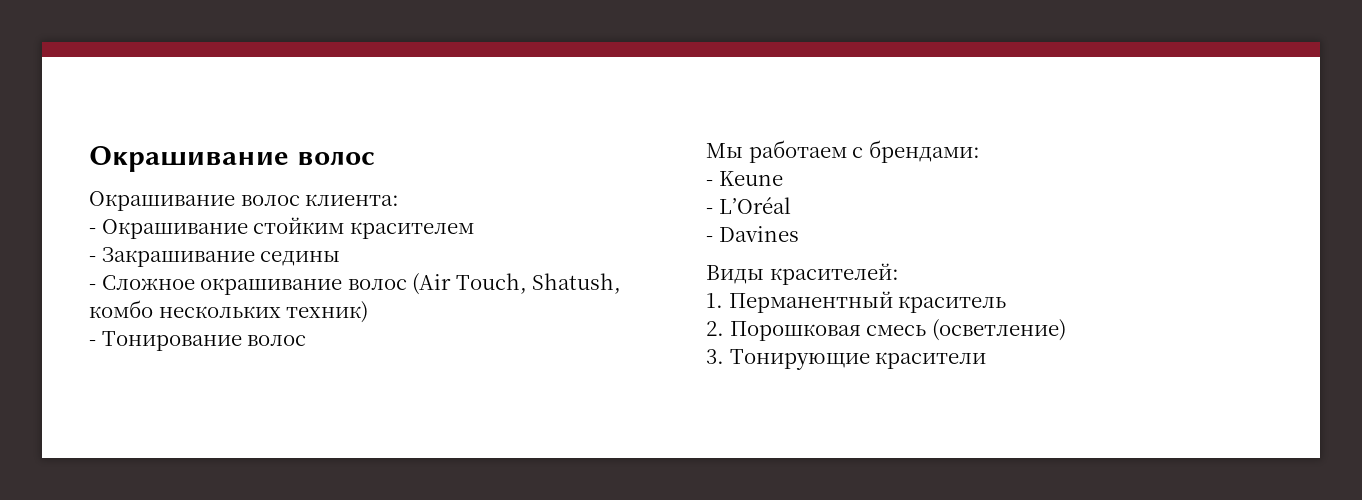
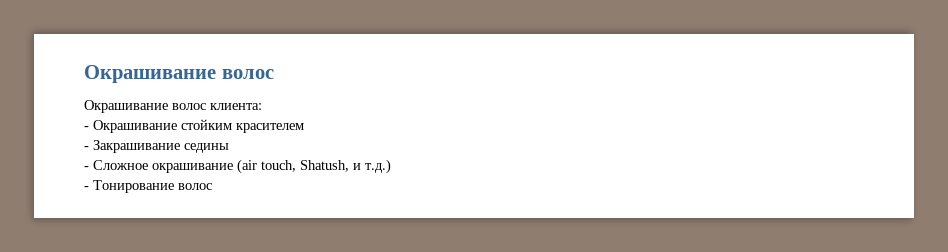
- - Сложное окрашивание волос (Air Touch, Shatush, комбо нескольких техник)
+ - Сложное окрашивание (air touch, Shatush, и т.д.)
  - Тонирование волос
- Мы работаем с брендами:
- - Keune
- - L’Oréal
- - Davines
- Виды красителей:
- 1. Перманентный краситель
- 2. Порошковая смесь (осветление)
- 3. Тонирующие красители

